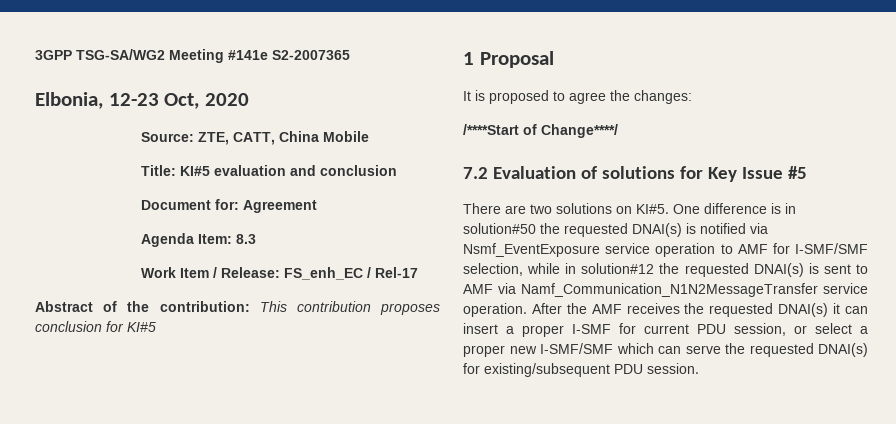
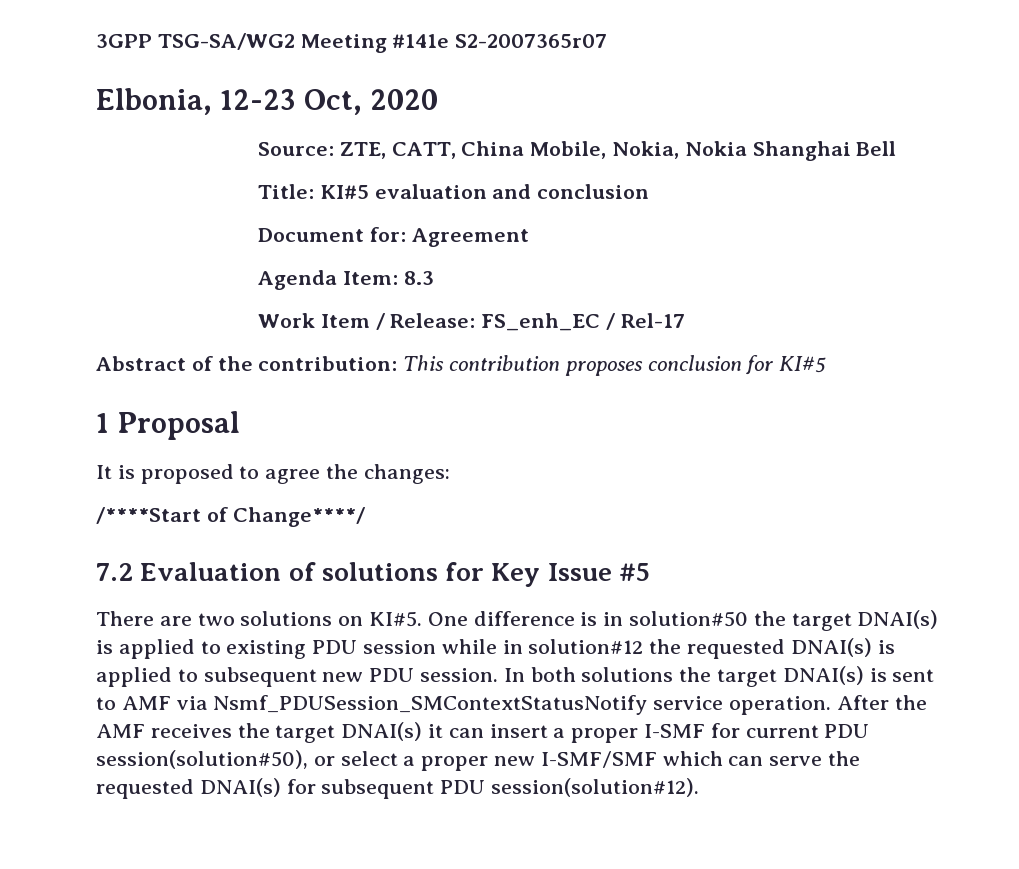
- 3GPP TSG-SA/WG2 Meeting #141e S2-2007365
+ 3GPP TSG-SA/WG2 Meeting #141e S2-2007365r07
- Source: ZTE, CATT, China Mobile
+ Source: ZTE, CATT, China Mobile, Nokia, Nokia Shanghai Bell
- One difference is in solution#50 the requested DNAI(s) is notified via Nsmf_EventExposure service operation to AMF for I-SMF/SMF selection, while in solution#12 the requested DNAI(s) is sent to AMF via Namf_Communication_N1N2MessageTransfer service operation.
+ One difference is in solution#50 the target DNAI(s) is applied to existing PDU session while in solution#12 the requested DNAI(s) is applied to subsequent new PDU session. In both solutions the target DNAI(s) is sent to AMF via Nsmf_PDUSession_SMContextStatusNotify service operation.
- After the AMF receives the requested DNAI(s) it can insert a proper I-SMF for current PDU session, or select a proper new I-SMF/SMF which can serve the requested DNAI(s) for existing/subsequent PDU session.
+ After the AMF receives the target DNAI(s) it can insert a proper I-SMF for current PDU session(solution#50), or select a proper new I-SMF/SMF which can serve the requested DNAI(s) for subsequent PDU session(solution#12).

